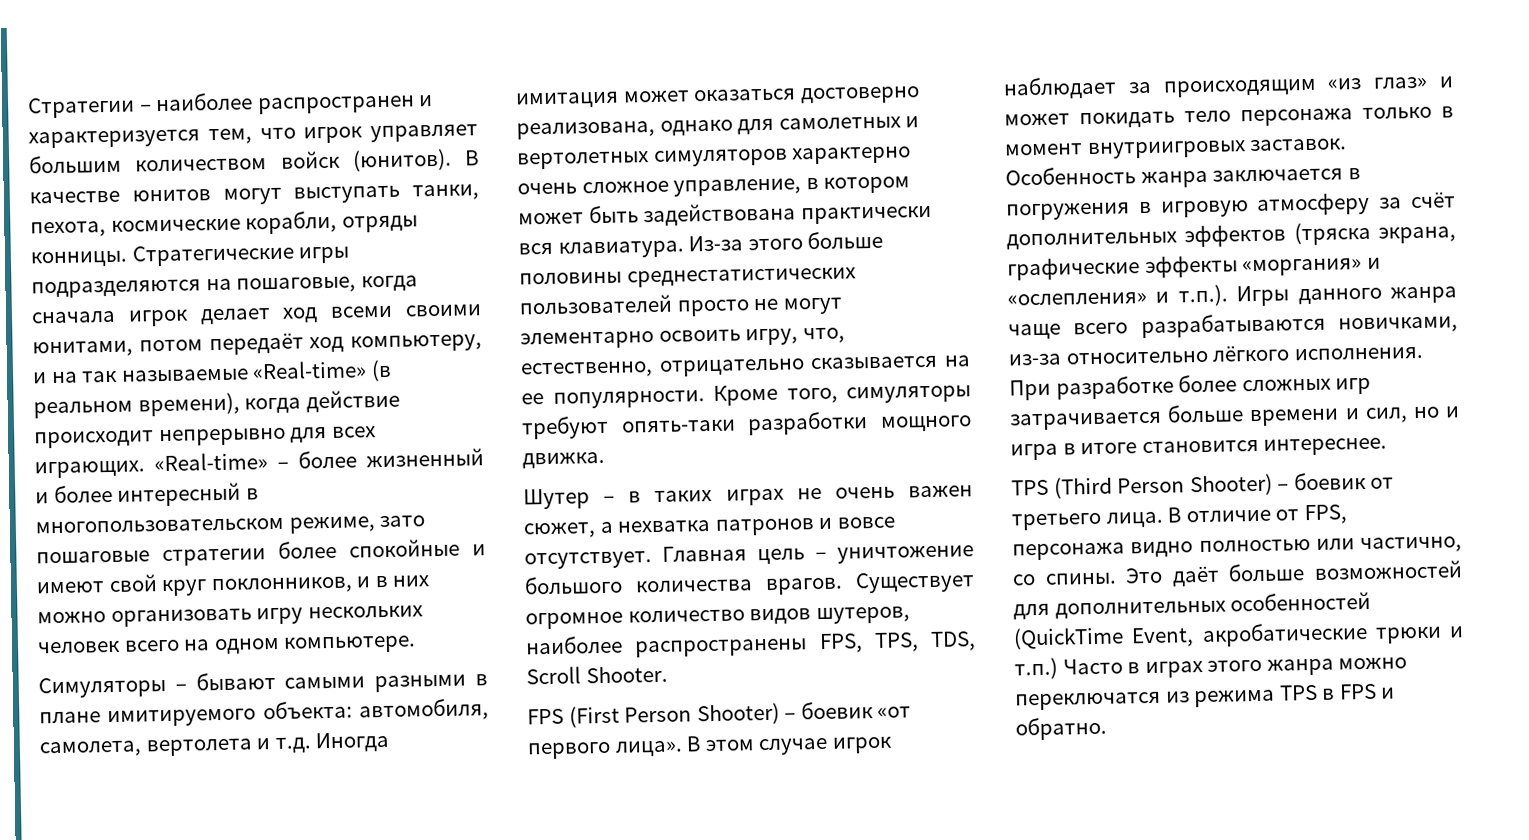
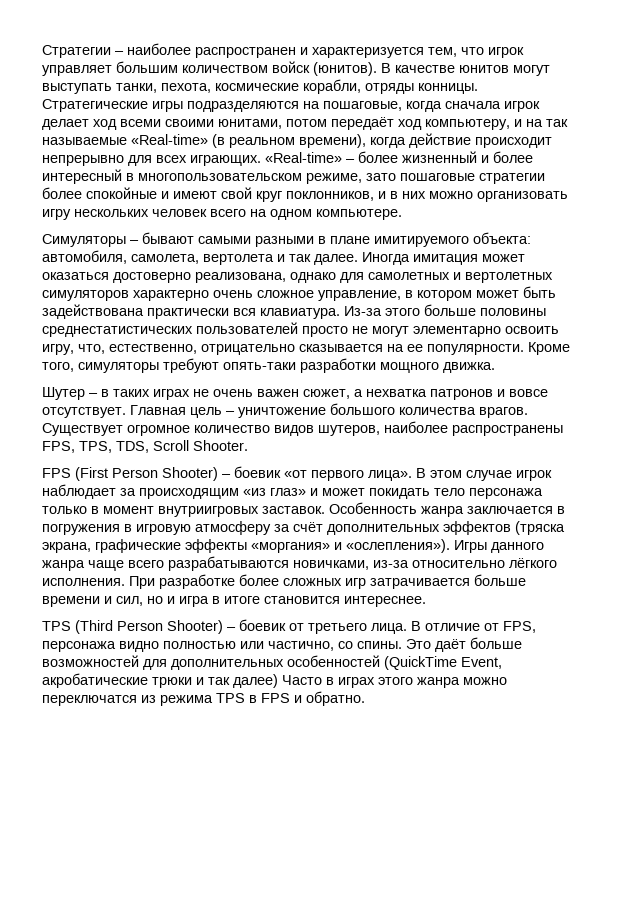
- Симуляторы – бывают самыми разными в плане имитируемого объекта: автомобиля, самолета, вертолета и т.д. Иногда имитация может оказаться достоверно реализована, однако для самолетных и вертолетных симуляторов характерно очень сложное управление, в котором может быть задействована практически вся клавиатура.
+ Симуляторы – бывают самыми разными в плане имитируемого объекта: автомобиля, самолета, вертолета и так далее. Иногда имитация может оказаться достоверно реализована, однако для самолетных и вертолетных симуляторов характерно очень сложное управление, в котором может быть задействована практически вся клавиатура.
- Особенность жанра заключается в погружения в игровую атмосферу за счёт дополнительных эффектов (тряска экрана, графические эффекты «моргания» и «ослепления» и т.п.). Игры данного жанра чаще всего разрабатываются новичками, из-за относительно лёгкого исполнения.
+ Особенность жанра заключается в погружения в игровую атмосферу за счёт дополнительных эффектов (тряска экрана, графические эффекты «моргания» и «ослепления»). Игры данного жанра чаще всего разрабатываются новичками, из-за относительно лёгкого исполнения.
- Это даёт больше возможностей для дополнительных особенностей (QuickTime Event, акробатические трюки и т.п.) Часто в играх этого жанра можно переключатся из режима TPS в FPS и обратно.
+ Это даёт больше возможностей для дополнительных особенностей (QuickTime Event, акробатические трюки и так далее) Часто в играх этого жанра можно переключатся из режима TPS в FPS и обратно.

